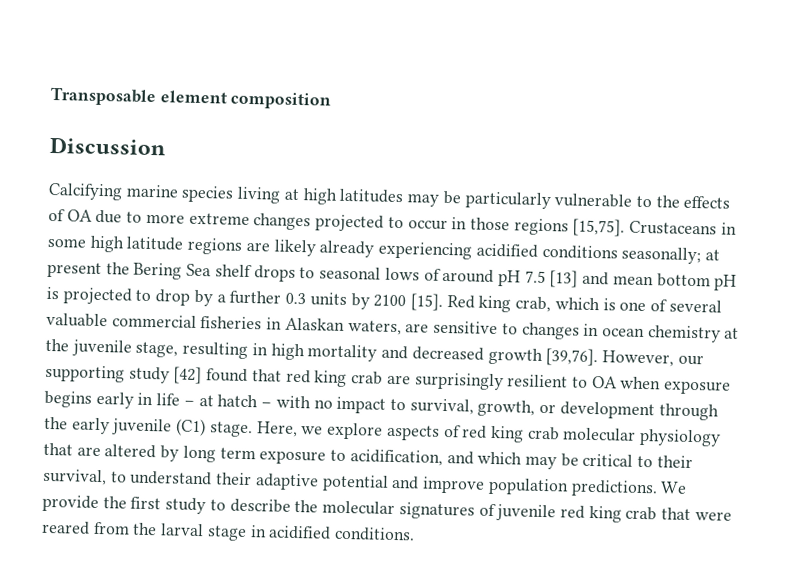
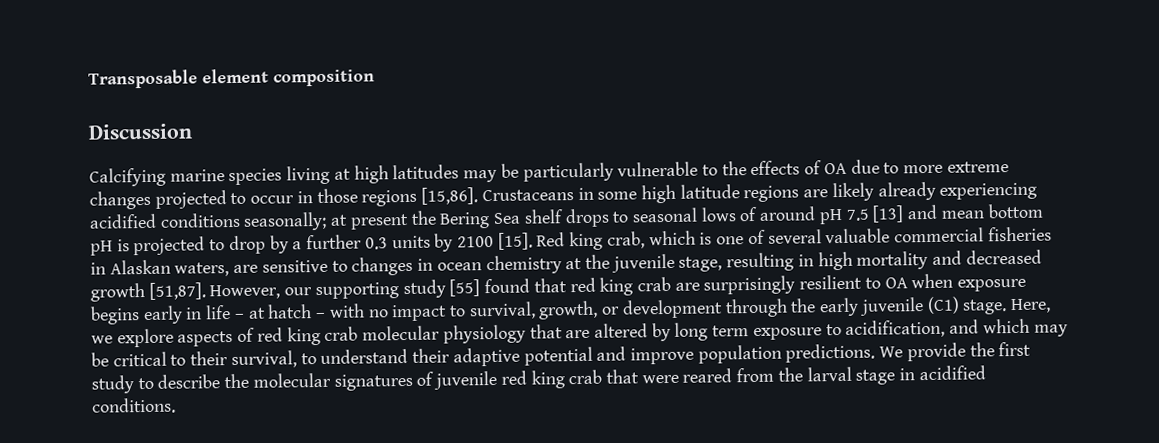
- Calcifying marine species living at high latitudes may be particularly vulnerable to the effects of OA due to more extreme changes projected to occur in those regions [15,75].
+ Calcifying marine species living at high latitudes may be particularly vulnerable to the effects of OA due to more extreme changes projected to occur in those regions [15,86].
- Red king crab, which is one of several valuable commercial fisheries in Alaskan waters, are sensitive to changes in ocean chemistry at the juvenile stage, resulting in high mortality and decreased growth [39,76].
+ Red king crab, which is one of several valuable commercial fisheries in Alaskan waters, are sensitive to changes in ocean chemistry at the juvenile stage, resulting in high mortality and decreased growth [51,87].
- However, our supporting study [42] found that red king crab are surprisingly resilient to OA when exposure begins early in life – at hatch – with no impact to survival, growth, or development through the early juvenile (C1) stage.
+ However, our supporting study [55] found that red king crab are surprisingly resilient to OA when exposure begins early in life – at hatch – with no impact to survival, growth, or development through the early juvenile (C1) stage.

